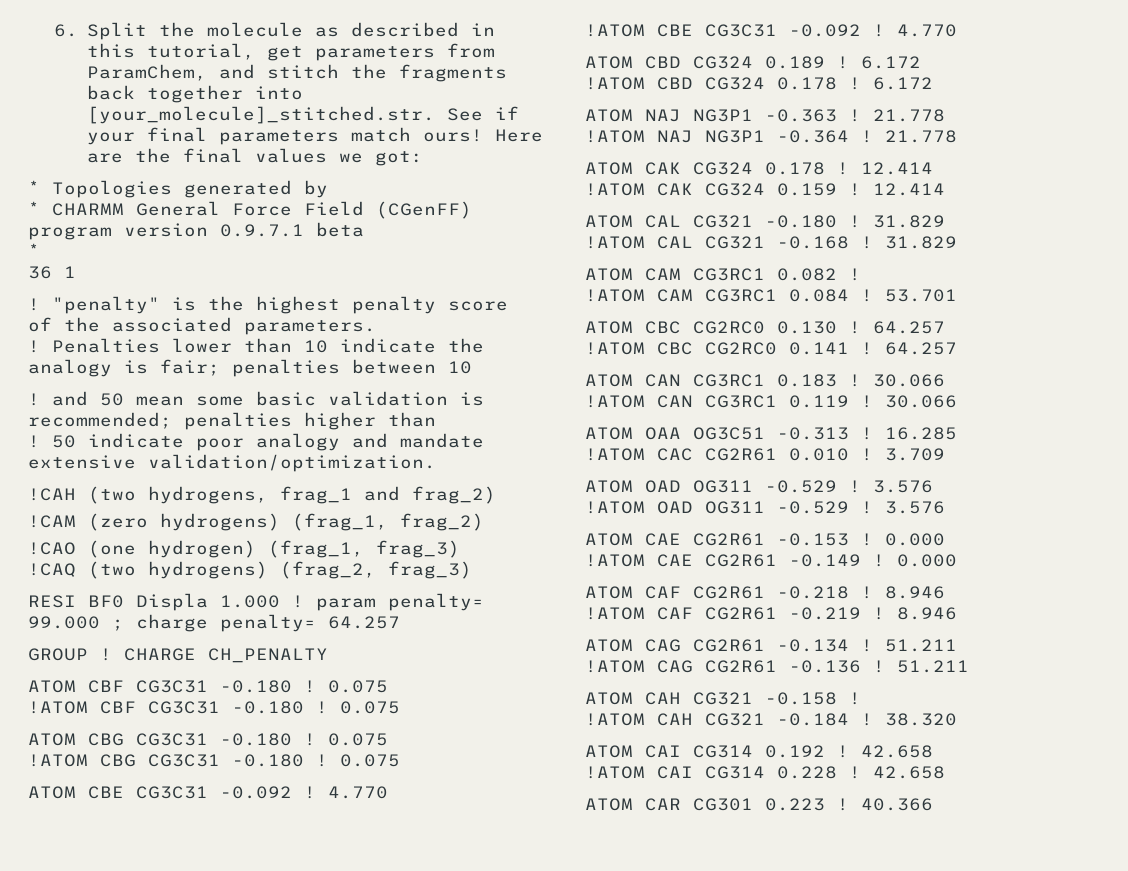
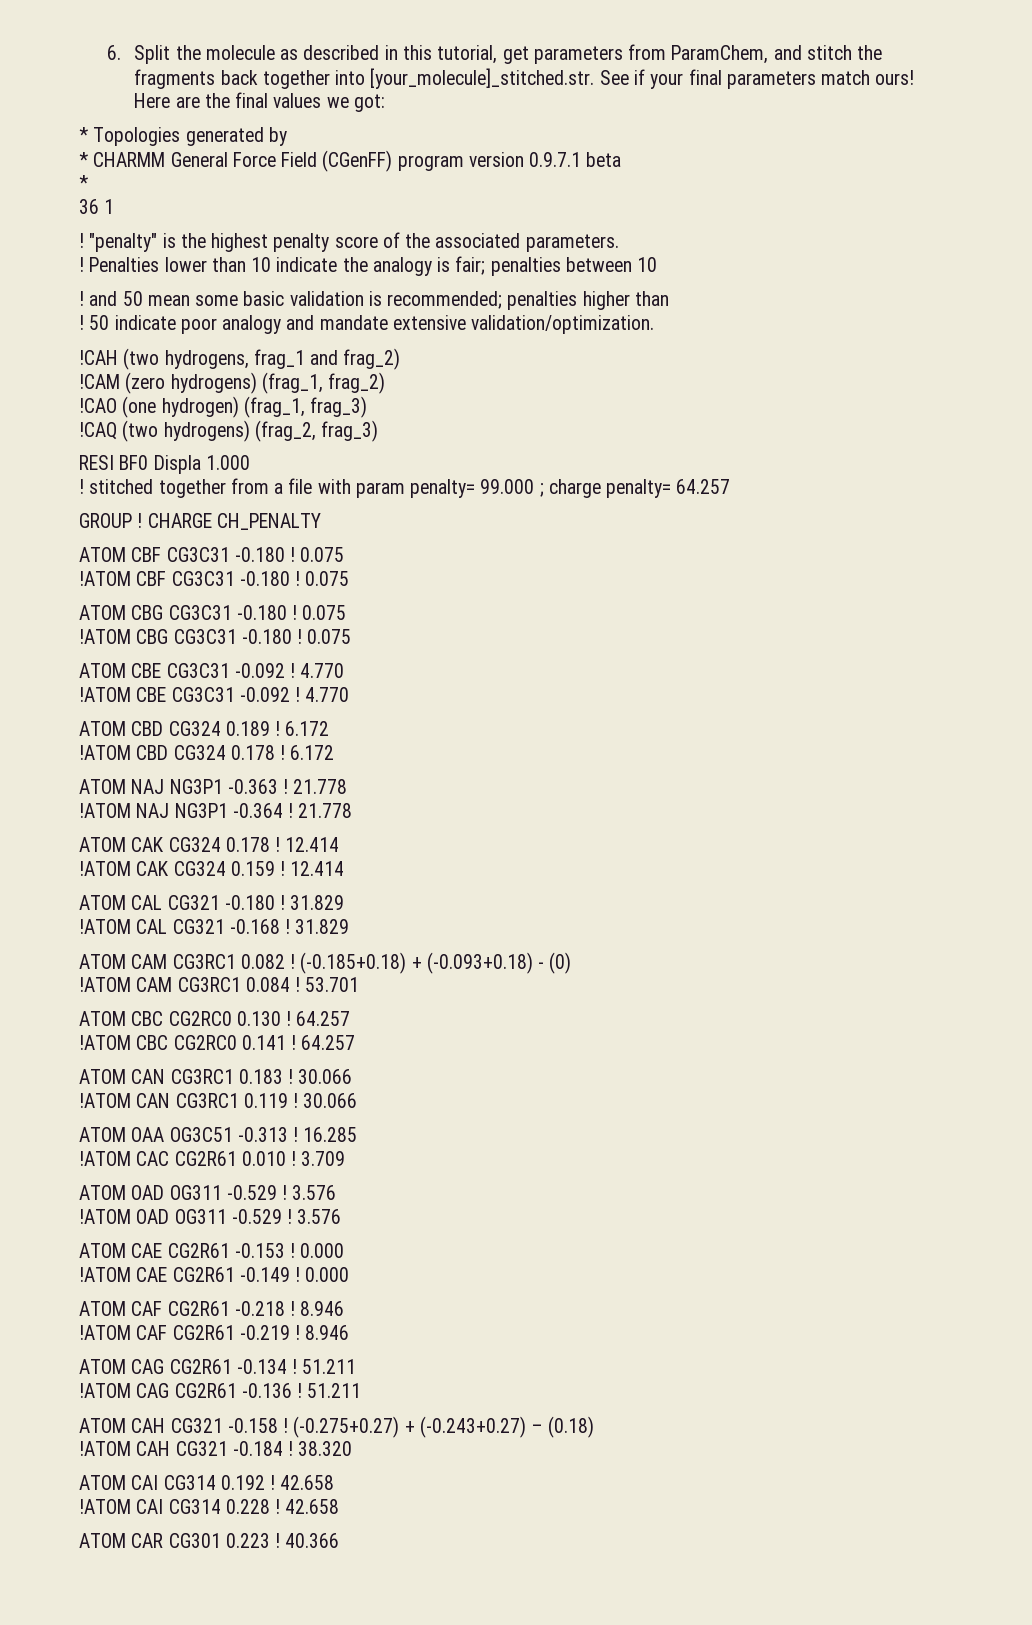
- RESI BF0 Displa 1.000 ! param penalty= 99.000 ; charge penalty= 64.257
+ RESI BF0 Displa 1.000
+ ! stitched together from a file with param penalty= 99.000 ; charge penalty= 64.257
+ (-0.185+0.18) + (-0.093+0.18) - (0)
+ (-0.275+0.27) + (-0.243+0.27) – (0.18)

